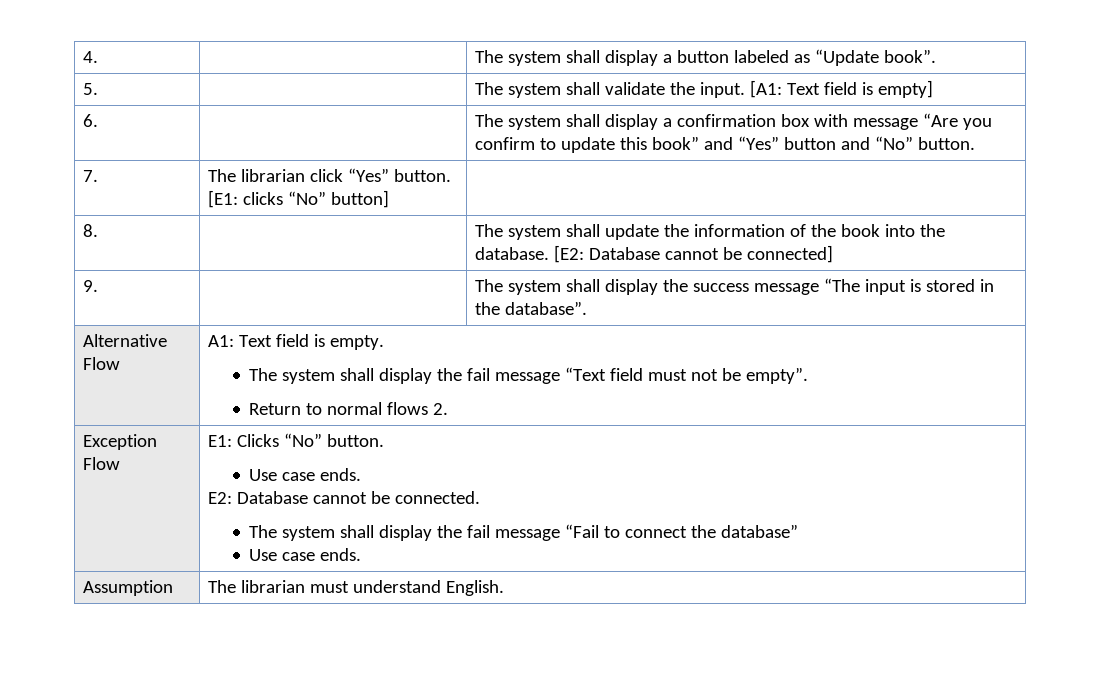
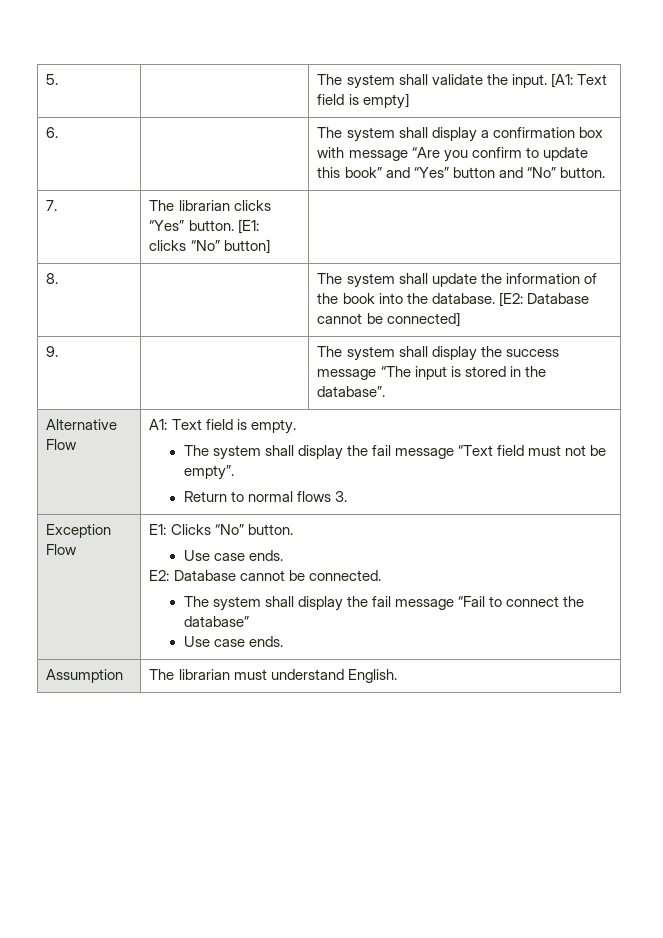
- 4. | | The system shall display a button labeled as “Update book”.
- 7. | The librarian click “Yes” button. [E1: clicks “No” button] |
+ 7. | The librarian clicks “Yes” button. [E1: clicks “No” button] |
  Alternative Flow | A1: Text field is empty.
  The system shall display the fail message “Text field must not be empty”.
- Return to normal flows 2.
+ Return to normal flows 3.

